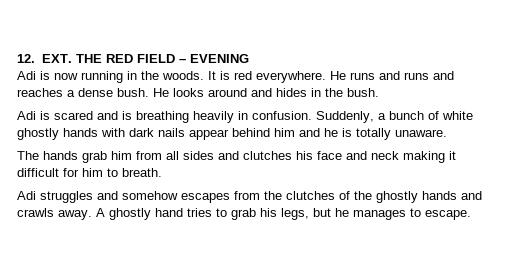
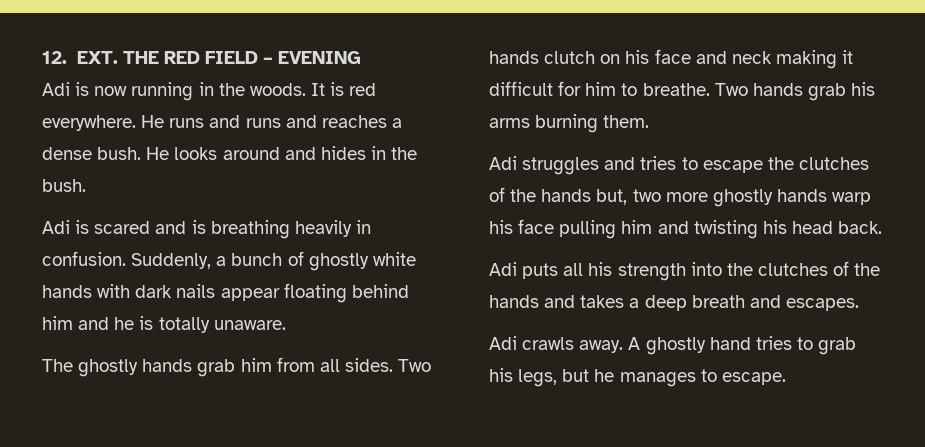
- Suddenly, a bunch of white ghostly hands with dark nails appear behind him and he is totally unaware.
+ Suddenly, a bunch of ghostly white hands with dark nails appear floating behind him and he is totally unaware.
- The hands grab him from all sides and clutches his face and neck making it difficult for him to breath.
+ The ghostly hands grab him from all sides. Two hands clutch on his face and neck making it difficult for him to breathe. Two hands grab his arms burning them.
- Adi struggles and somehow escapes from the clutches of the ghostly hands and crawls away.
+ Adi struggles and tries to escape the clutches of the hands but, two more ghostly hands warp his face pulling him and twisting his head back.
+ Adi puts all his strength into the clutches of the hands and takes a deep breath and escapes.
+ Adi crawls away.

